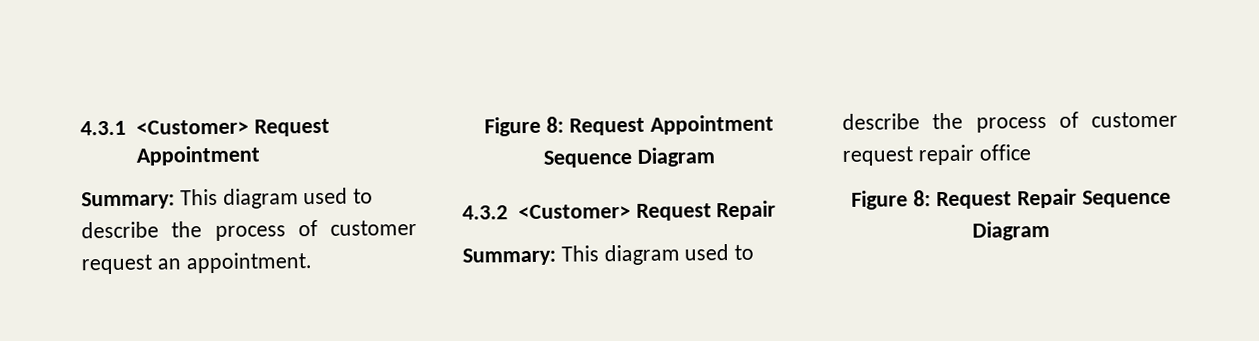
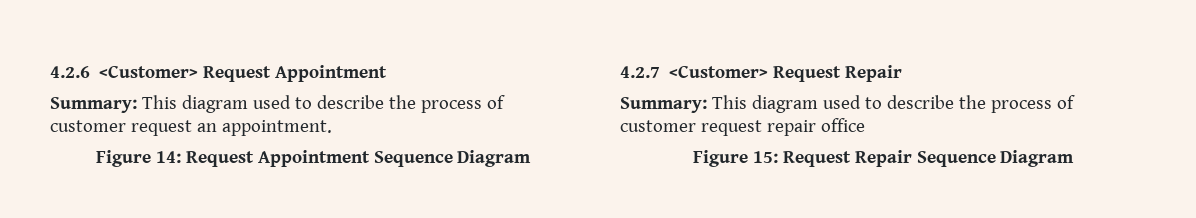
- 4.3.1 <Customer> Request Appointment
+ 4.2.6 <Customer> Request Appointment
- Figure 8: Request Appointment Sequence Diagram
+ Figure 14: Request Appointment Sequence Diagram
- 4.3.2 <Customer> Request Repair
+ 4.2.7 <Customer> Request Repair
- Figure 8: Request Repair Sequence Diagram
+ Figure 15: Request Repair Sequence Diagram

